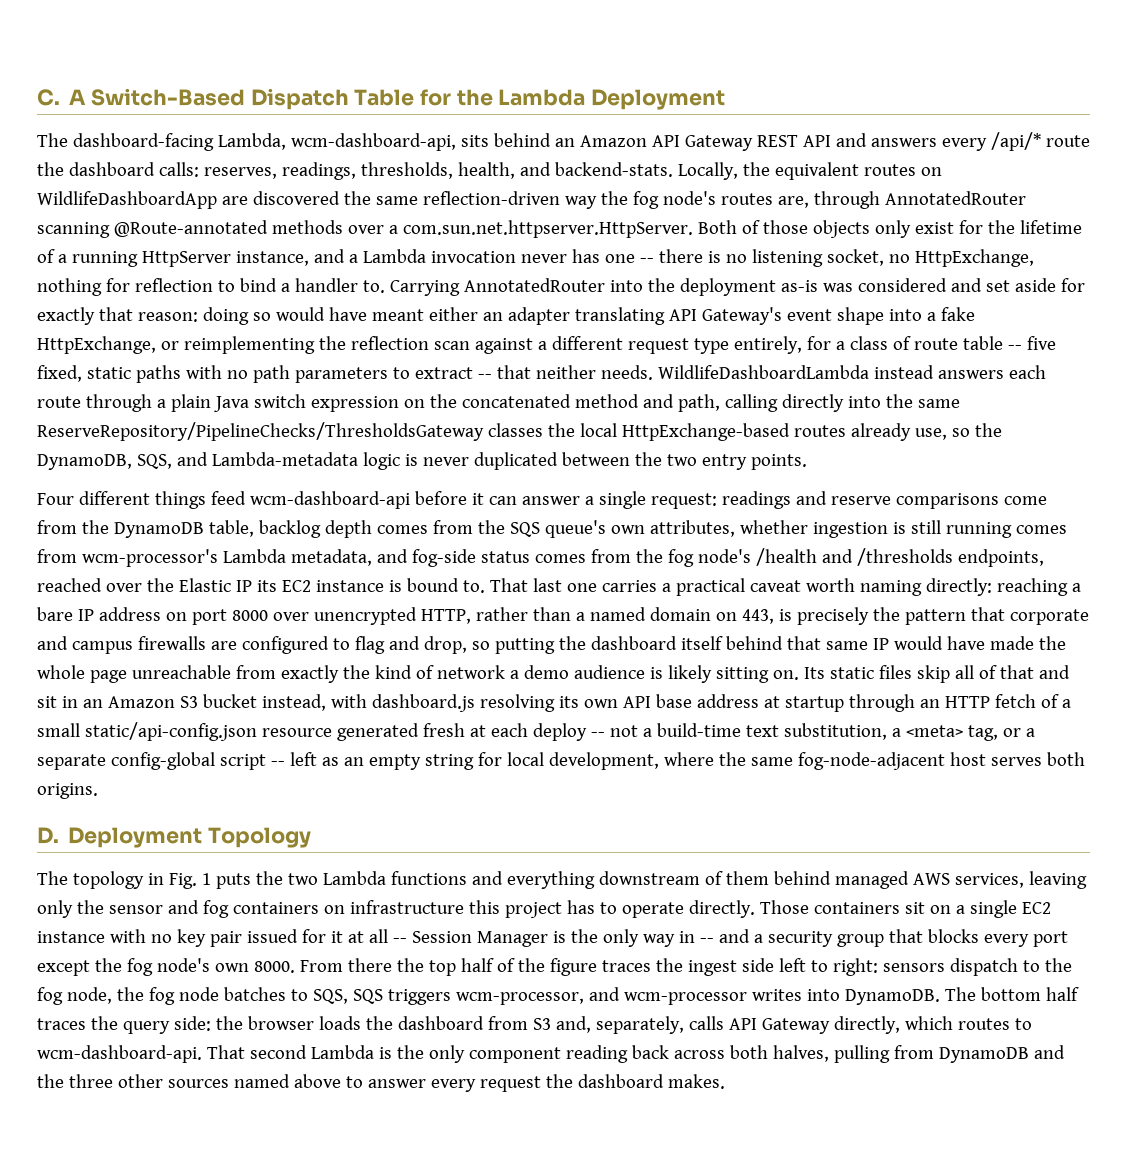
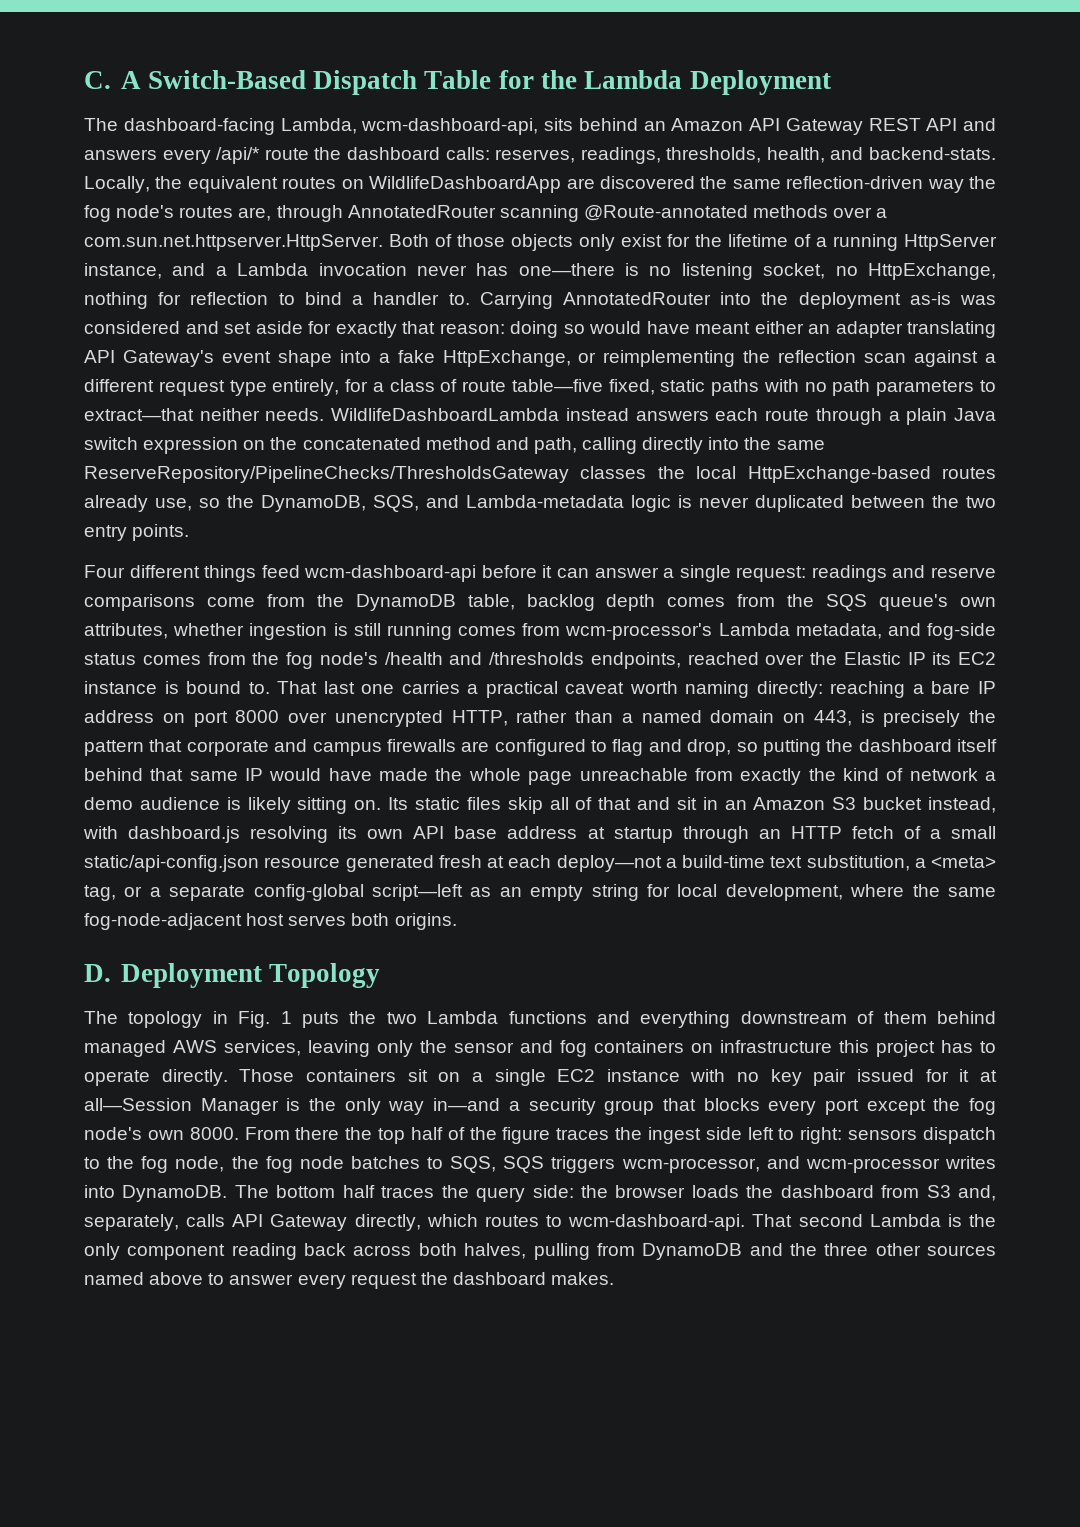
- Locally, the equivalent routes on WildlifeDashboardApp are discovered the same reflection-driven way the fog node's routes are, through AnnotatedRouter scanning @Route-annotated methods over a com.sun.net.httpserver.HttpServer. Both of those objects only exist for the lifetime of a running HttpServer instance, and a Lambda invocation never has one -- there is no listening socket, no HttpExchange, nothing for reflection to bind a handler to.
+ Locally, the equivalent routes on WildlifeDashboardApp are discovered the same reflection-driven way the fog node's routes are, through AnnotatedRouter scanning @Route-annotated methods over a com.sun.net.httpserver.HttpServer. Both of those objects only exist for the lifetime of a running HttpServer instance, and a Lambda invocation never has one—there is no listening socket, no HttpExchange, nothing for reflection to bind a handler to.
- Carrying AnnotatedRouter into the deployment as-is was considered and set aside for exactly that reason: doing so would have meant either an adapter translating API Gateway's event shape into a fake HttpExchange, or reimplementing the reflection scan against a different request type entirely, for a class of route table -- five fixed, static paths with no path parameters to extract -- that neither needs.
+ Carrying AnnotatedRouter into the deployment as-is was considered and set aside for exactly that reason: doing so would have meant either an adapter translating API Gateway's event shape into a fake HttpExchange, or reimplementing the reflection scan against a different request type entirely, for a class of route table—five fixed, static paths with no path parameters to extract—that neither needs.
- Its static files skip all of that and sit in an Amazon S3 bucket instead, with dashboard.js resolving its own API base address at startup through an HTTP fetch of a small static/api-config.json resource generated fresh at each deploy -- not a build-time text substitution, a <meta> tag, or a separate config-global script -- left as an empty string for local development, where the same fog-node-adjacent host serves both origins.
+ Its static files skip all of that and sit in an Amazon S3 bucket instead, with dashboard.js resolving its own API base address at startup through an HTTP fetch of a small static/api-config.json resource generated fresh at each deploy—not a build-time text substitution, a <meta> tag, or a separate config-global script—left as an empty string for local development, where the same fog-node-adjacent host serves both origins.
- Those containers sit on a single EC2 instance with no key pair issued for it at all -- Session Manager is the only way in -- and a security group that blocks every port except the fog node's own 8000.
+ Those containers sit on a single EC2 instance with no key pair issued for it at all—Session Manager is the only way in—and a security group that blocks every port except the fog node's own 8000.

